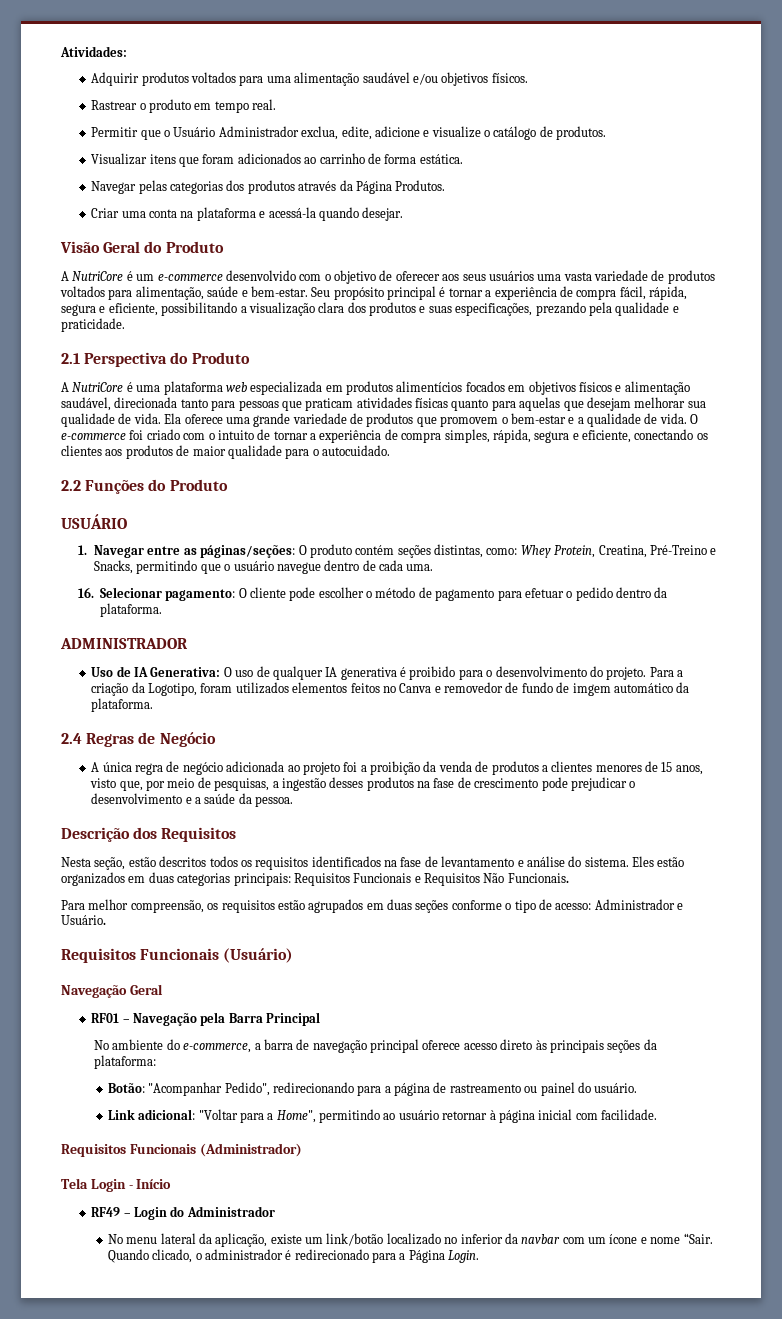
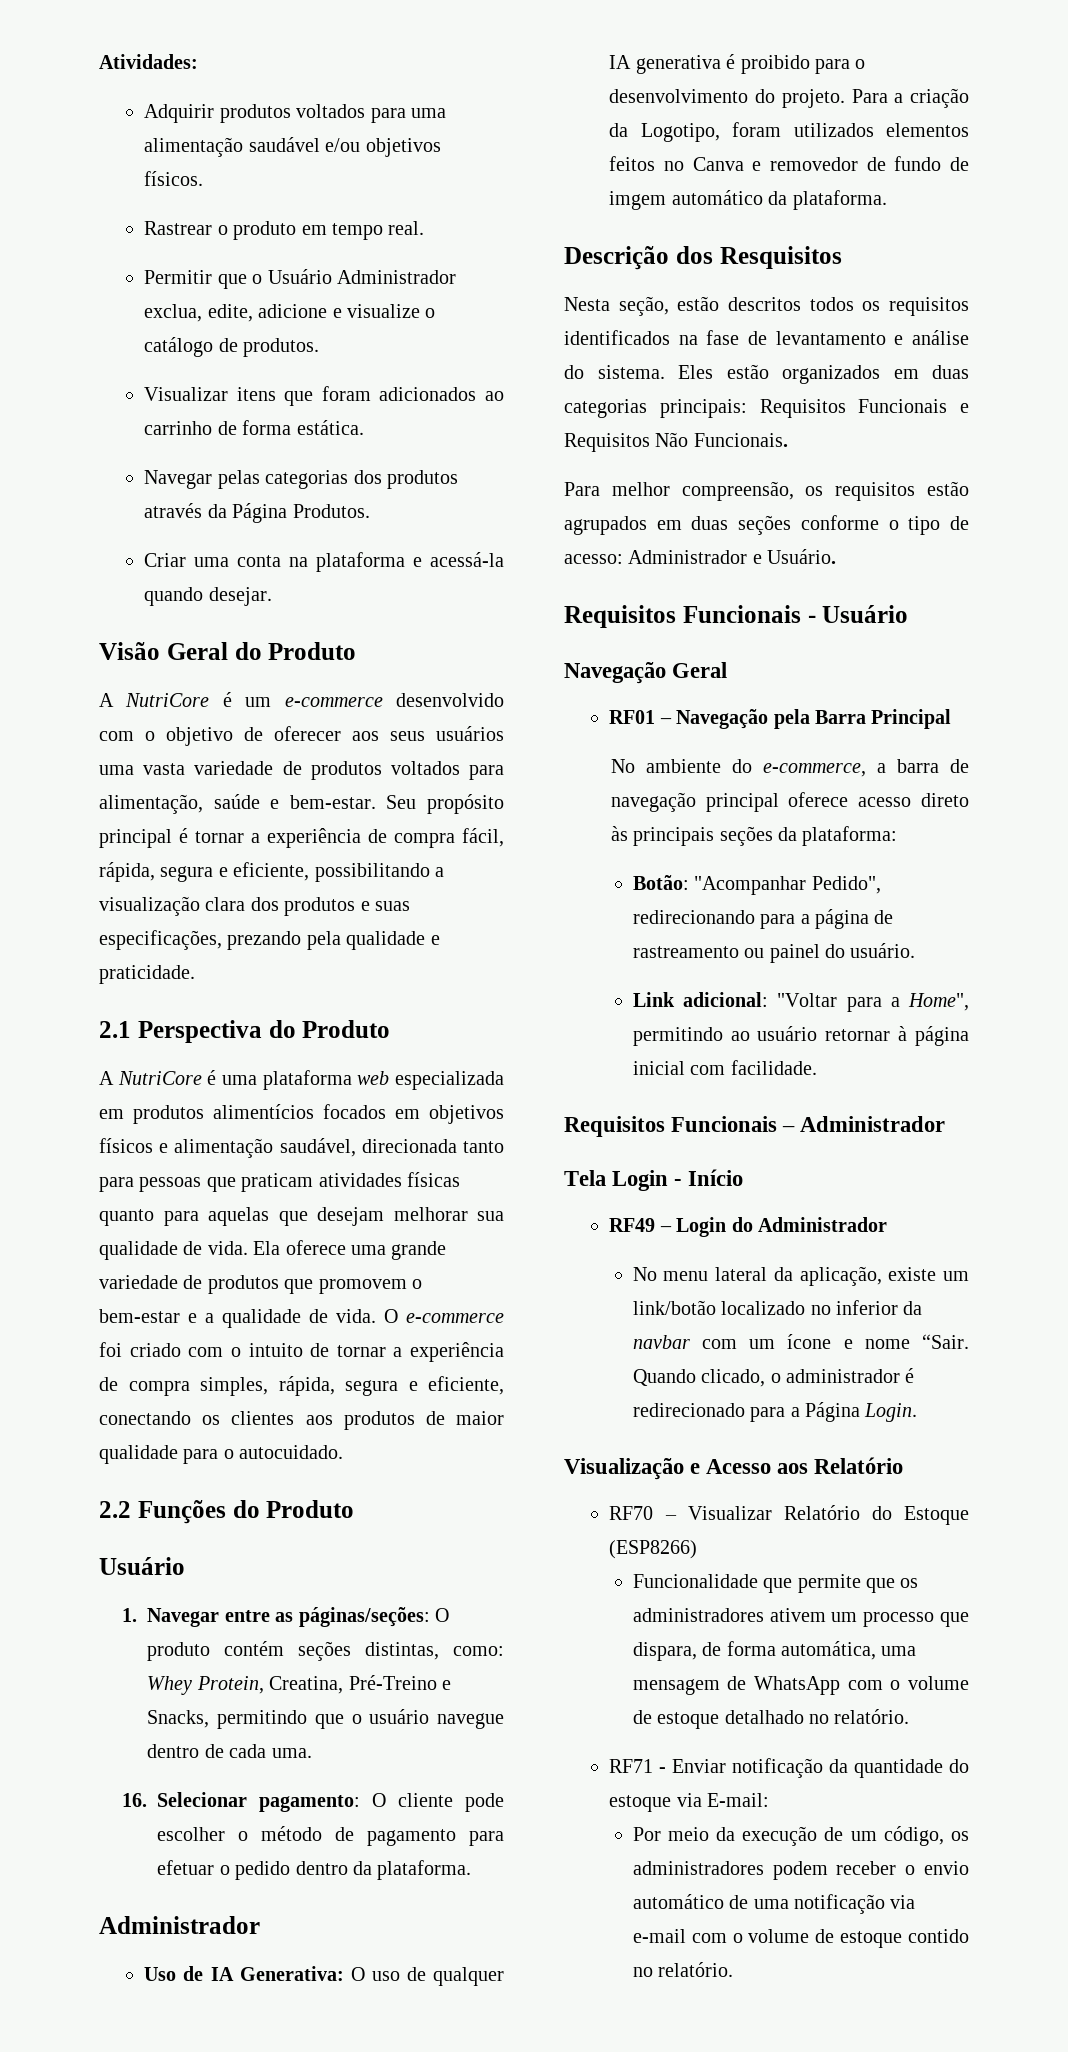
  2.2 Funções do Produto
- USUÁRIO
+ Usuário
  16. Selecionar pagamento: O cliente pode escolher o método de pagamento para efetuar o pedido dentro da plataforma.
- ADMINISTRADOR
+ Administrador
- 2.4 Regras de Negócio
- A única regra de negócio adicionada ao projeto foi a proibição da venda de produtos a clientes menores de 15 anos, visto que, por meio de pesquisas, a ingestão desses produtos na fase de crescimento pode prejudicar o desenvolvimento e a saúde da pessoa.
- Descrição dos Requisitos
+ Descrição dos Resquisitos
- Requisitos Funcionais (Usuário)
+ Requisitos Funcionais - Usuário
- Requisitos Funcionais (Administrador)
+ Requisitos Funcionais – Administrador
+ Visualização e Acesso aos Relatório
+ RF70 – Visualizar Relatório do Estoque (ESP8266)
+ Funcionalidade que permite que os administradores ativem um processo que dispara, de forma automática, uma mensagem de WhatsApp com o volume de estoque detalhado no relatório.
+ RF71 - Enviar notificação da quantidade do estoque via E-mail:
+ Por meio da execução de um código, os administradores podem receber o envio automático de uma notificação via e-mail com o volume de estoque contido no relatório.

